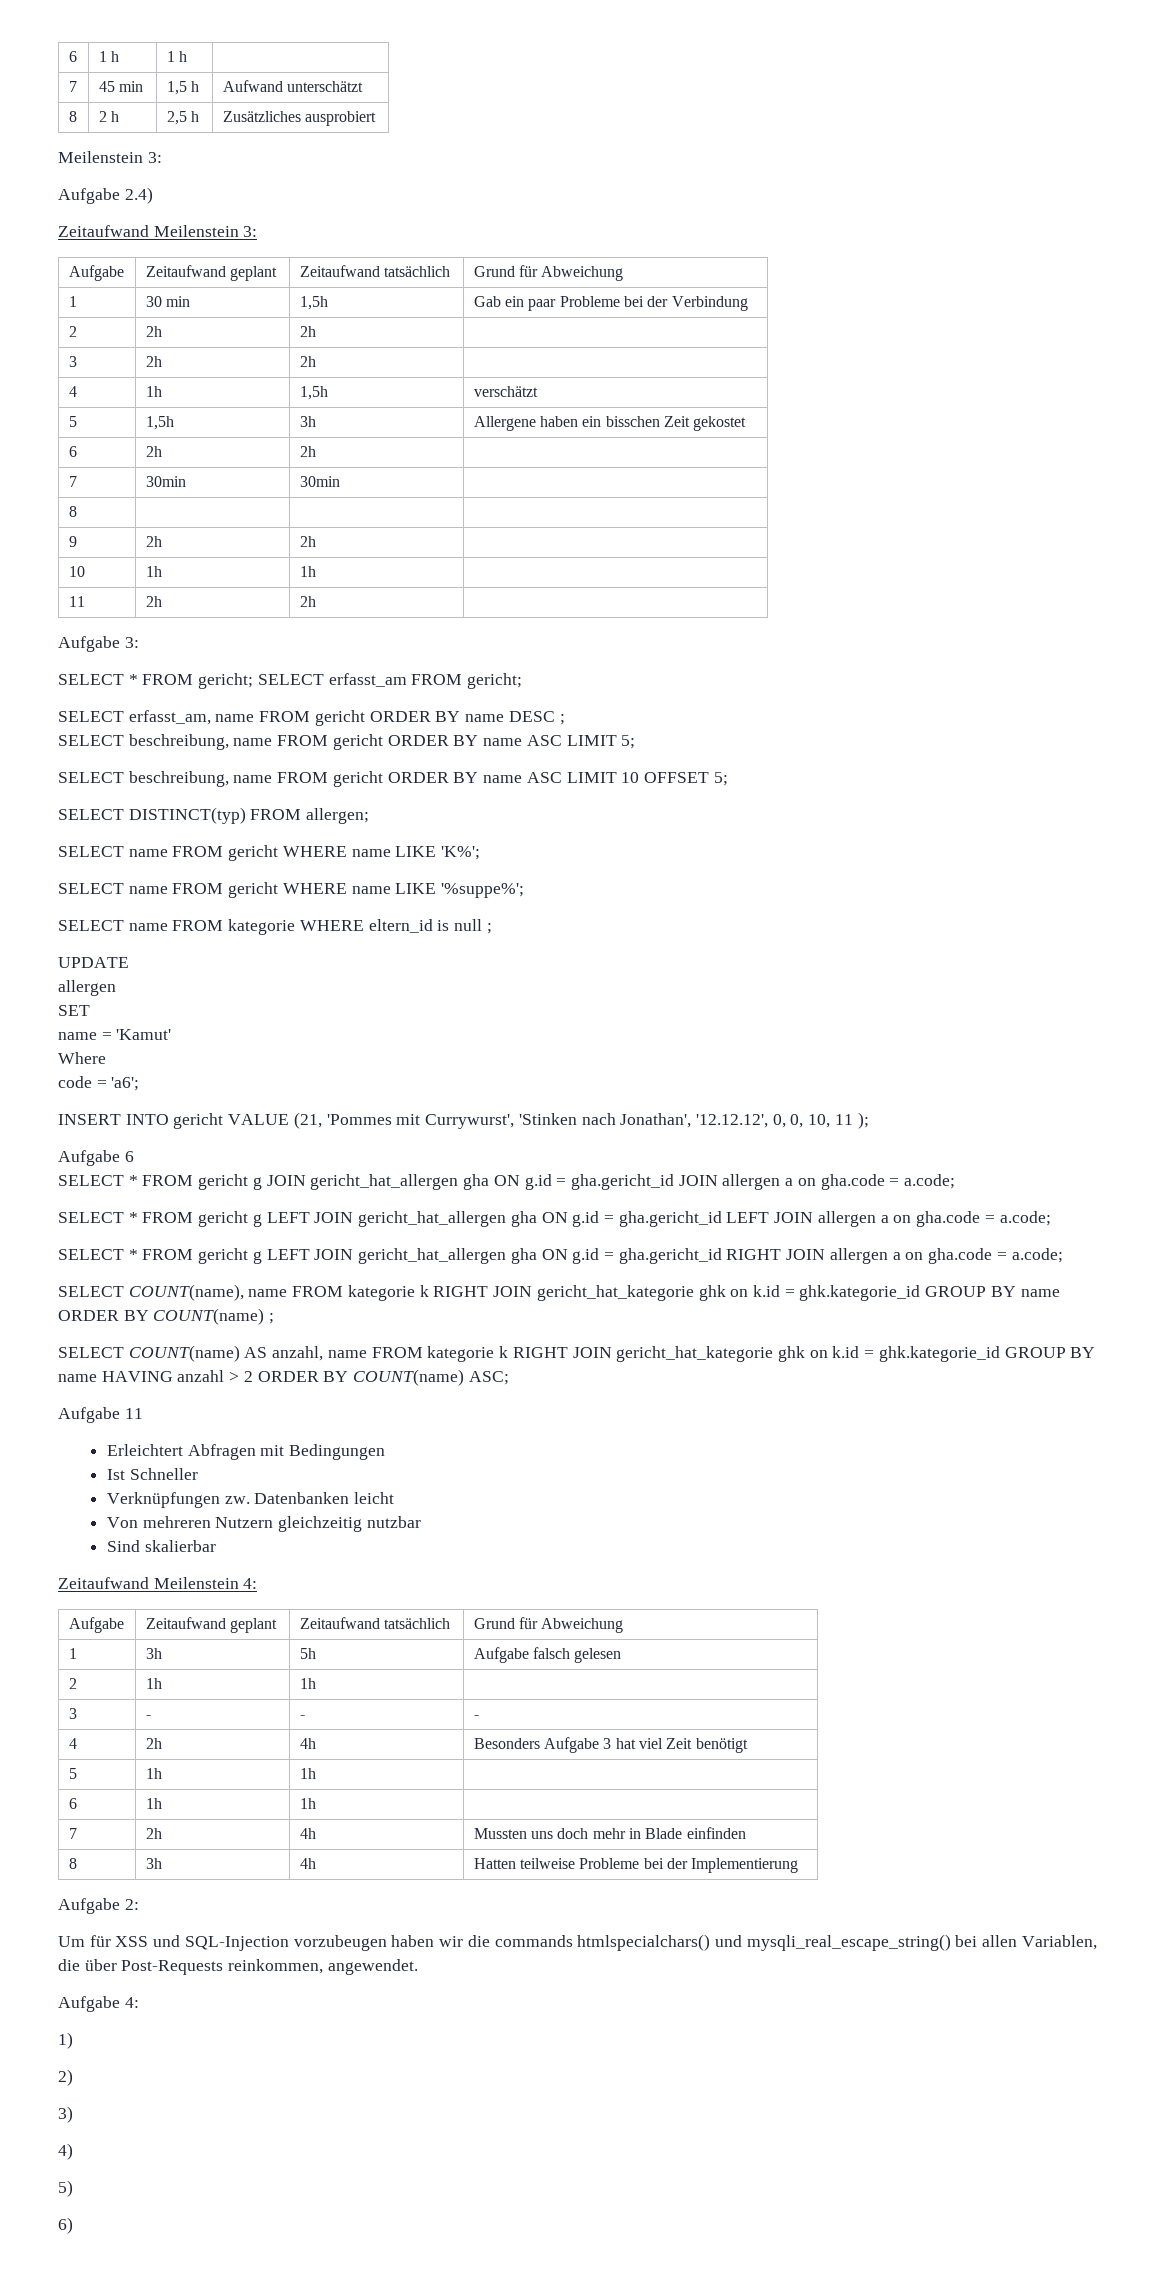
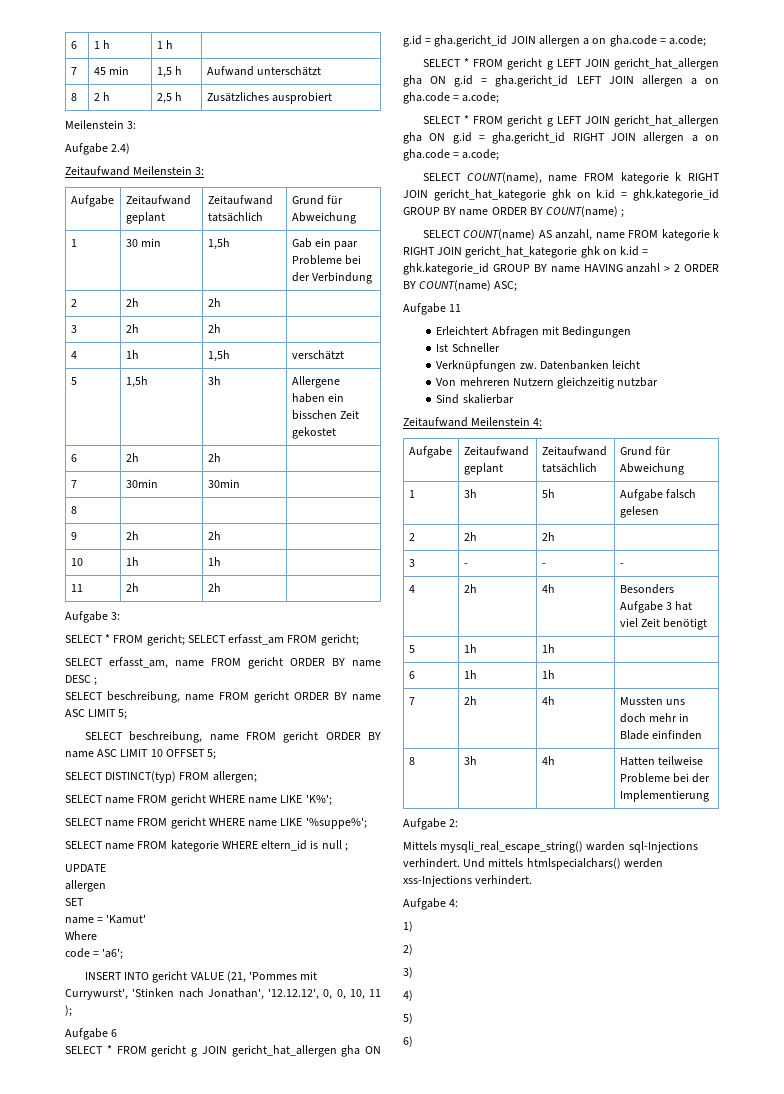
  1 | 3h | 5h | Aufgabe falsch gelesen
- 2 | 1h | 1h |
+ 2 | 2h | 2h |
- Um für XSS und SQL-Injection vorzubeugen haben wir die commands htmlspecialchars() und mysqli_real_escape_string() bei allen Variablen, die über Post-Requests reinkommen, angewendet.
+ Mittels mysqli_real_escape_string() warden sql-Injections verhindert. Und mittels htmlspecialchars() werden xss-Injections verhindert.

